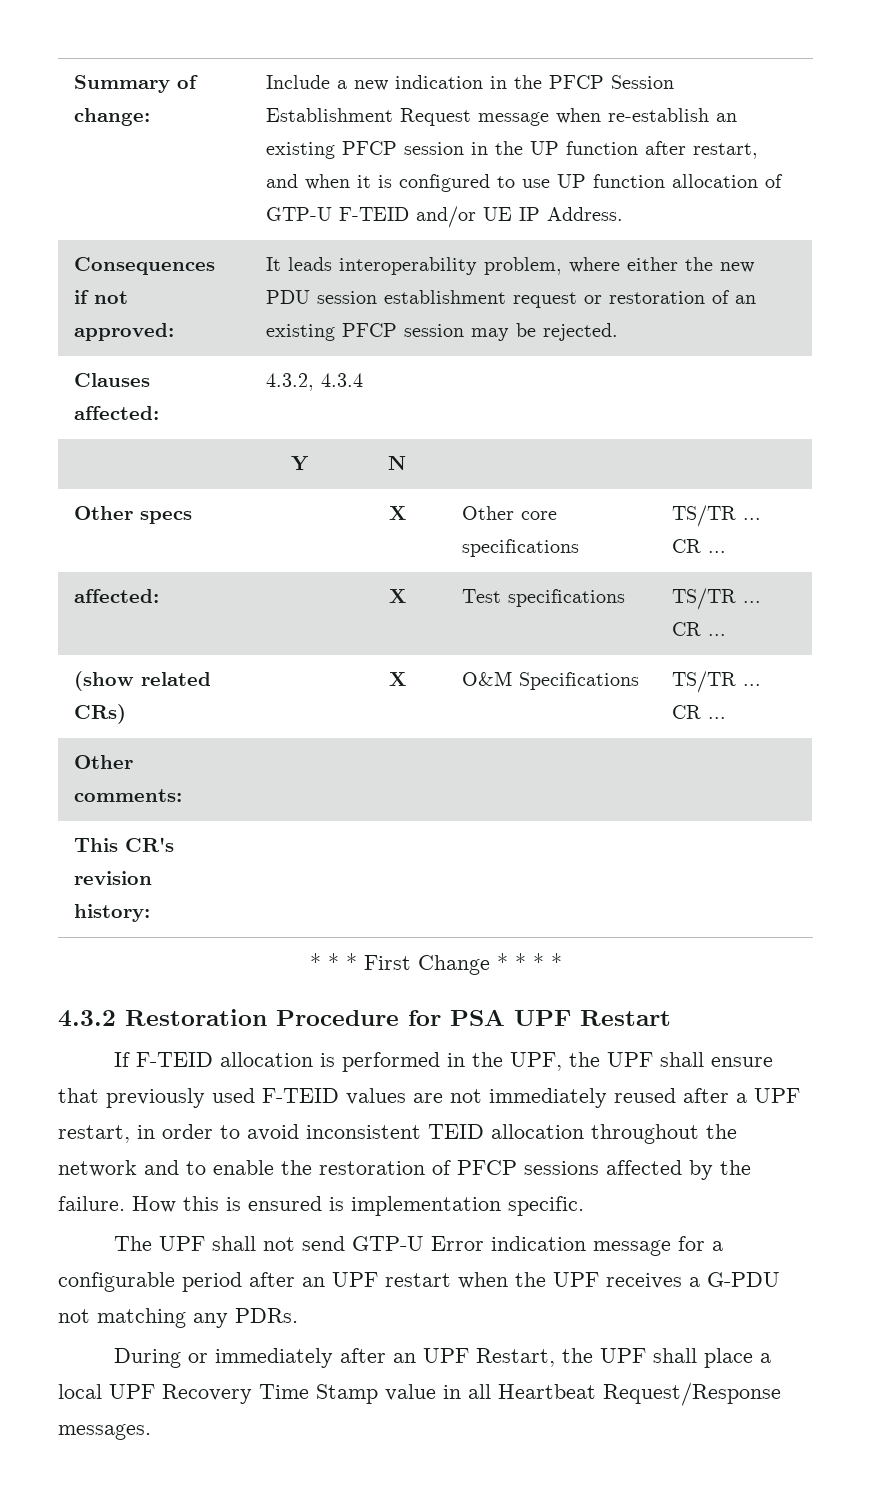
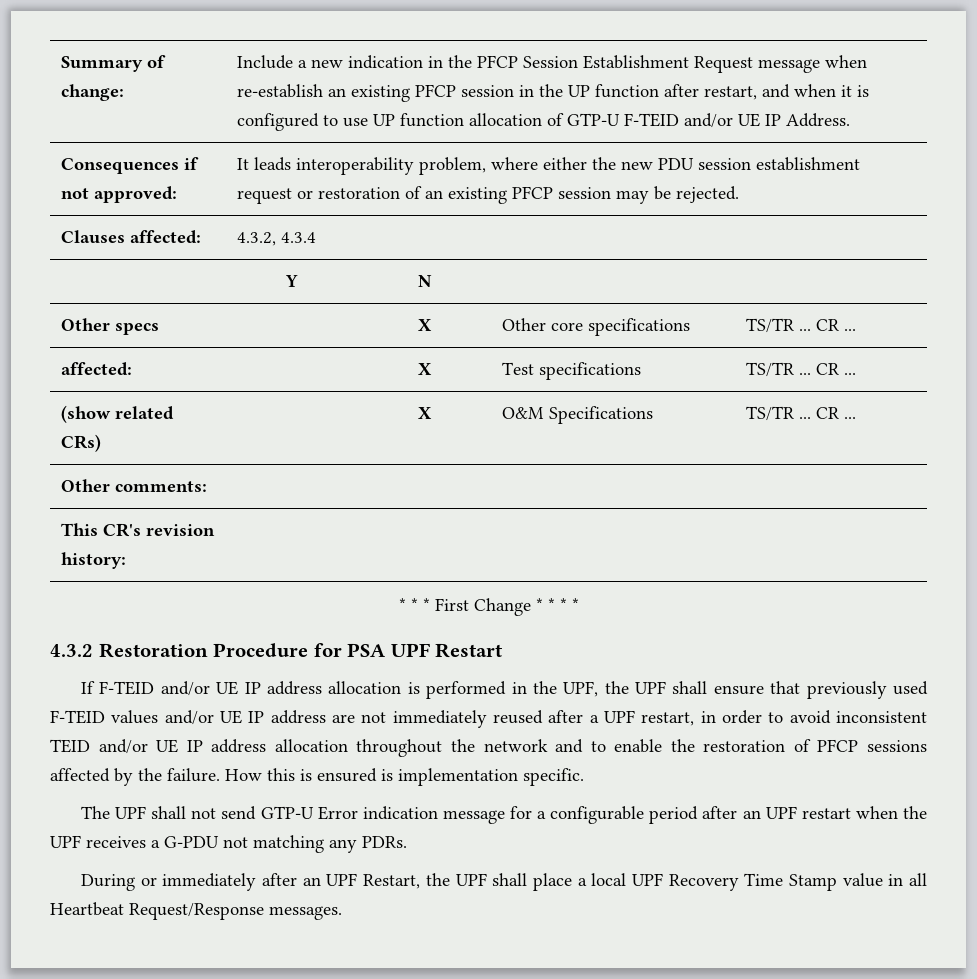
- If F-TEID allocation is performed in the UPF, the UPF shall ensure that previously used F-TEID values are not immediately reused after a UPF restart, in order to avoid inconsistent TEID allocation throughout the network and to enable the restoration of PFCP sessions affected by the failure.
+ If F-TEID and/or UE IP address allocation is performed in the UPF, the UPF shall ensure that previously used F-TEID values and/or UE IP address are not immediately reused after a UPF restart, in order to avoid inconsistent TEID and/or UE IP address allocation throughout the network and to enable the restoration of PFCP sessions affected by the failure.

